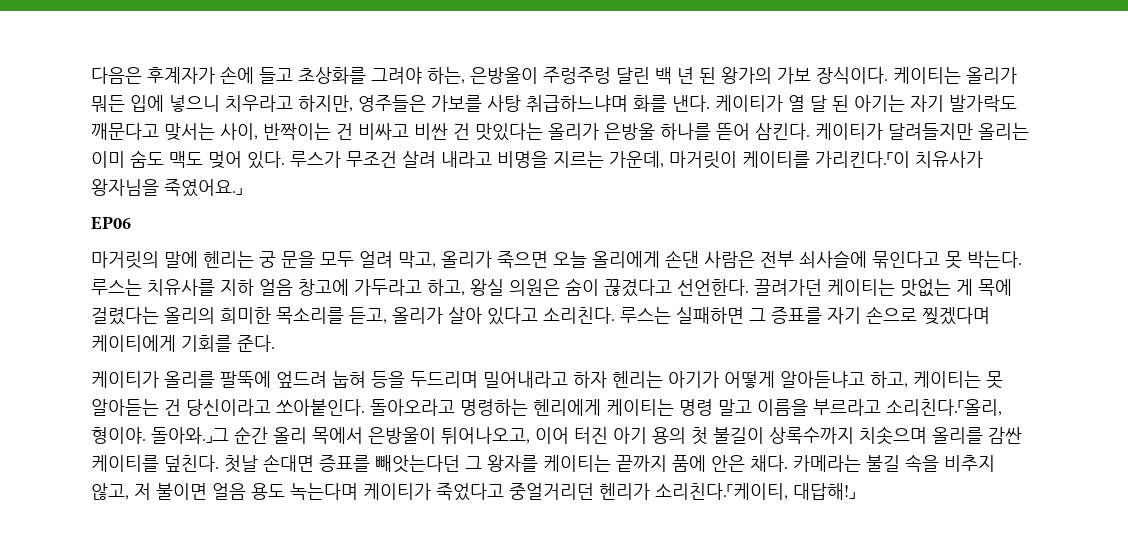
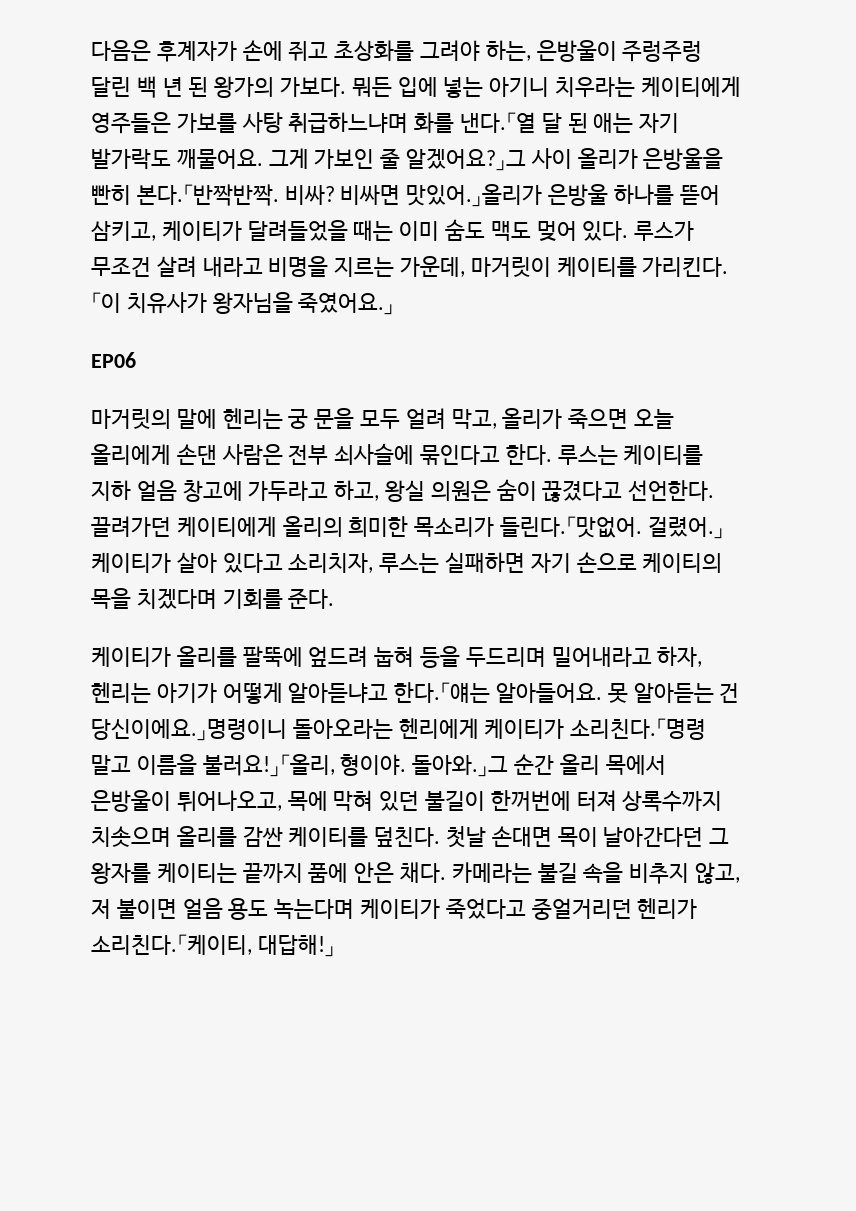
- 다음은 후계자가 손에 들고 초상화를 그려야 하는, 은방울이 주렁주렁 달린 백 년 된 왕가의 가보 장식이다. 케이티는 올리가 뭐든 입에 넣으니 치우라고 하지만, 영주들은 가보를 사탕 취급하느냐며 화를 낸다.
+ 다음은 후계자가 손에 쥐고 초상화를 그려야 하는, 은방울이 주렁주렁 달린 백 년 된 왕가의 가보다. 뭐든 입에 넣는 아기니 치우라는 케이티에게 영주들은 가보를 사탕 취급하느냐며 화를 낸다.
- 케이티가 열 달 된 아기는 자기 발가락도 깨문다고 맞서는 사이, 반짝이는 건 비싸고 비싼 건 맛있다는 올리가 은방울 하나를 뜯어 삼킨다. 케이티가 달려들지만 올리는 이미 숨도 맥도 멎어 있다.
+ 「열 달 된 애는 자기 발가락도 깨물어요. 그게 가보인 줄 알겠어요?」그 사이 올리가 은방울을 빤히 본다.「반짝반짝. 비싸? 비싸면 맛있어.」올리가 은방울 하나를 뜯어 삼키고, 케이티가 달려들었을 때는 이미 숨도 맥도 멎어 있다.
- 마거릿의 말에 헨리는 궁 문을 모두 얼려 막고, 올리가 죽으면 오늘 올리에게 손댄 사람은 전부 쇠사슬에 묶인다고 못 박는다. 루스는 치유사를 지하 얼음 창고에 가두라고 하고, 왕실 의원은 숨이 끊겼다고 선언한다.
+ 마거릿의 말에 헨리는 궁 문을 모두 얼려 막고, 올리가 죽으면 오늘 올리에게 손댄 사람은 전부 쇠사슬에 묶인다고 한다. 루스는 케이티를 지하 얼음 창고에 가두라고 하고, 왕실 의원은 숨이 끊겼다고 선언한다.
- 끌려가던 케이티는 맛없는 게 목에 걸렸다는 올리의 희미한 목소리를 듣고, 올리가 살아 있다고 소리친다. 루스는 실패하면 그 증표를 자기 손으로 찢겠다며 케이티에게 기회를 준다.
+ 끌려가던 케이티에게 올리의 희미한 목소리가 들린다.「맛없어. 걸렸어.」케이티가 살아 있다고 소리치자, 루스는 실패하면 자기 손으로 케이티의 목을 치겠다며 기회를 준다.
- 케이티가 올리를 팔뚝에 엎드려 눕혀 등을 두드리며 밀어내라고 하자 헨리는 아기가 어떻게 알아듣냐고 하고, 케이티는 못 알아듣는 건 당신이라고 쏘아붙인다. 돌아오라고 명령하는 헨리에게 케이티는 명령 말고 이름을 부르라고 소리친다.「올리, 형이야.
+ 케이티가 올리를 팔뚝에 엎드려 눕혀 등을 두드리며 밀어내라고 하자, 헨리는 아기가 어떻게 알아듣냐고 한다.「얘는 알아들어요. 못 알아듣는 건 당신이에요.」명령이니 돌아오라는 헨리에게 케이티가 소리친다.「명령 말고 이름을 불러요!」「올리, 형이야.
- 돌아와.」그 순간 올리 목에서 은방울이 튀어나오고, 이어 터진 아기 용의 첫 불길이 상록수까지 치솟으며 올리를 감싼 케이티를 덮친다.
+ 돌아와.」그 순간 올리 목에서 은방울이 튀어나오고, 목에 막혀 있던 불길이 한꺼번에 터져 상록수까지 치솟으며 올리를 감싼 케이티를 덮친다.
- 첫날 손대면 증표를 빼앗는다던 그 왕자를 케이티는 끝까지 품에 안은 채다.
+ 첫날 손대면 목이 날아간다던 그 왕자를 케이티는 끝까지 품에 안은 채다.

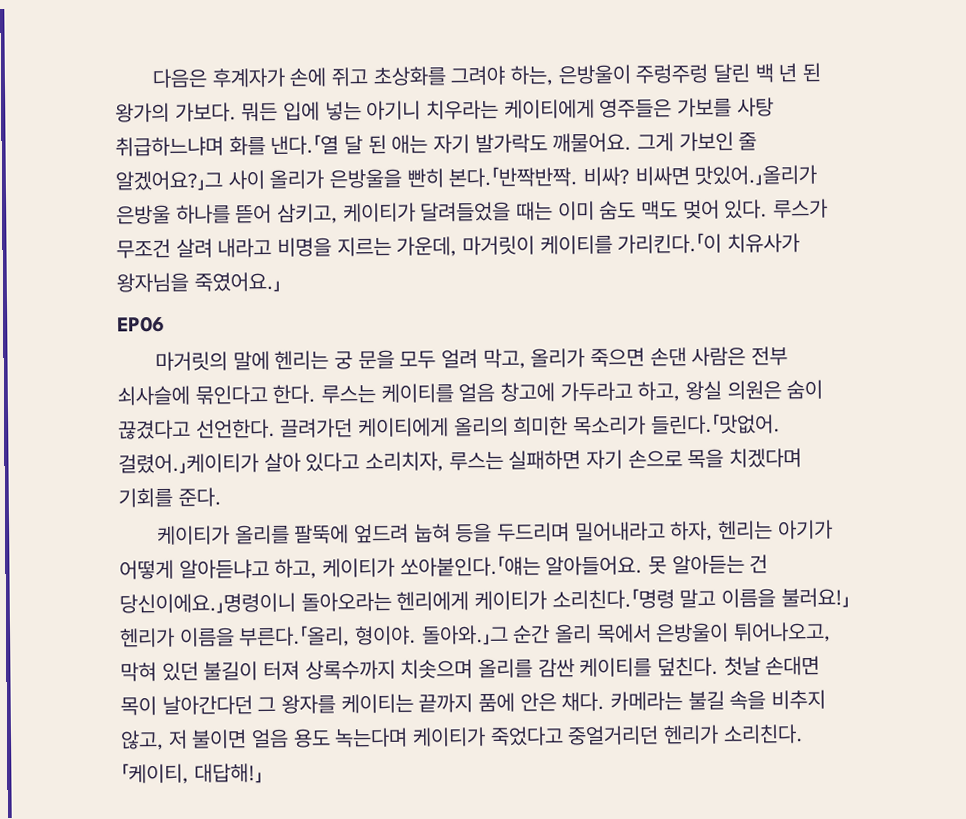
- 마거릿의 말에 헨리는 궁 문을 모두 얼려 막고, 올리가 죽으면 오늘 올리에게 손댄 사람은 전부 쇠사슬에 묶인다고 한다.
+ 마거릿의 말에 헨리는 궁 문을 모두 얼려 막고, 올리가 죽으면 손댄 사람은 전부 쇠사슬에 묶인다고 한다.
- 루스는 케이티를 지하 얼음 창고에 가두라고 하고, 왕실 의원은 숨이 끊겼다고 선언한다.
+ 루스는 케이티를 얼음 창고에 가두라고 하고, 왕실 의원은 숨이 끊겼다고 선언한다.
- 걸렸어.」케이티가 살아 있다고 소리치자, 루스는 실패하면 자기 손으로 케이티의 목을 치겠다며 기회를 준다.
+ 걸렸어.」케이티가 살아 있다고 소리치자, 루스는 실패하면 자기 손으로 목을 치겠다며 기회를 준다.
- 케이티가 올리를 팔뚝에 엎드려 눕혀 등을 두드리며 밀어내라고 하자, 헨리는 아기가 어떻게 알아듣냐고 한다.
+ 케이티가 올리를 팔뚝에 엎드려 눕혀 등을 두드리며 밀어내라고 하자, 헨리는 아기가 어떻게 알아듣냐고 하고, 케이티가 쏘아붙인다.
- 「명령 말고 이름을 불러요!」「올리, 형이야.
+ 「명령 말고 이름을 불러요!」헨리가 이름을 부른다.「올리, 형이야.
- 돌아와.」그 순간 올리 목에서 은방울이 튀어나오고, 목에 막혀 있던 불길이 한꺼번에 터져 상록수까지 치솟으며 올리를 감싼 케이티를 덮친다.
+ 돌아와.」그 순간 올리 목에서 은방울이 튀어나오고, 막혀 있던 불길이 터져 상록수까지 치솟으며 올리를 감싼 케이티를 덮친다.

